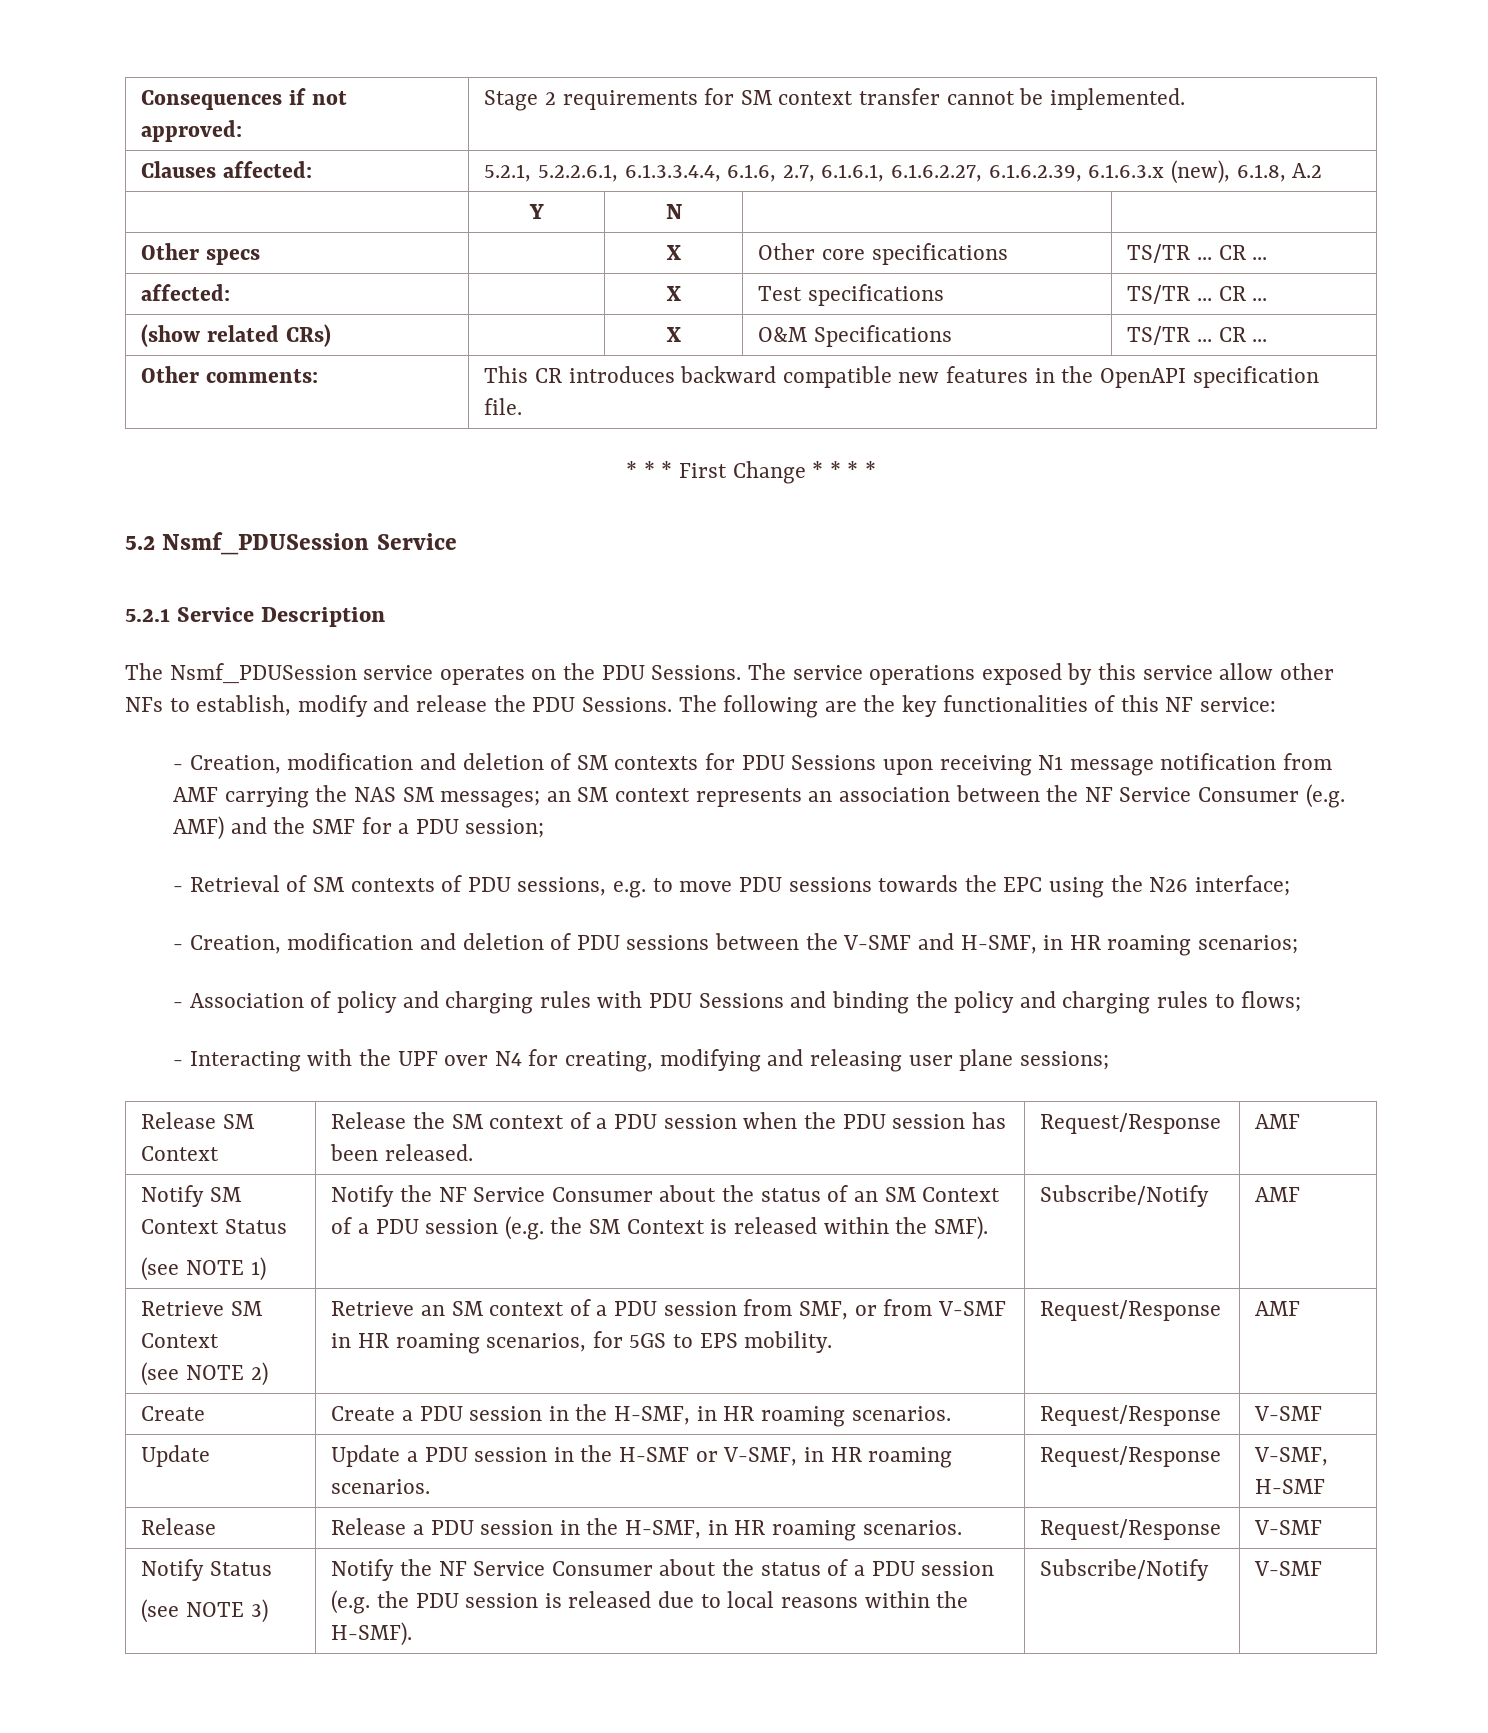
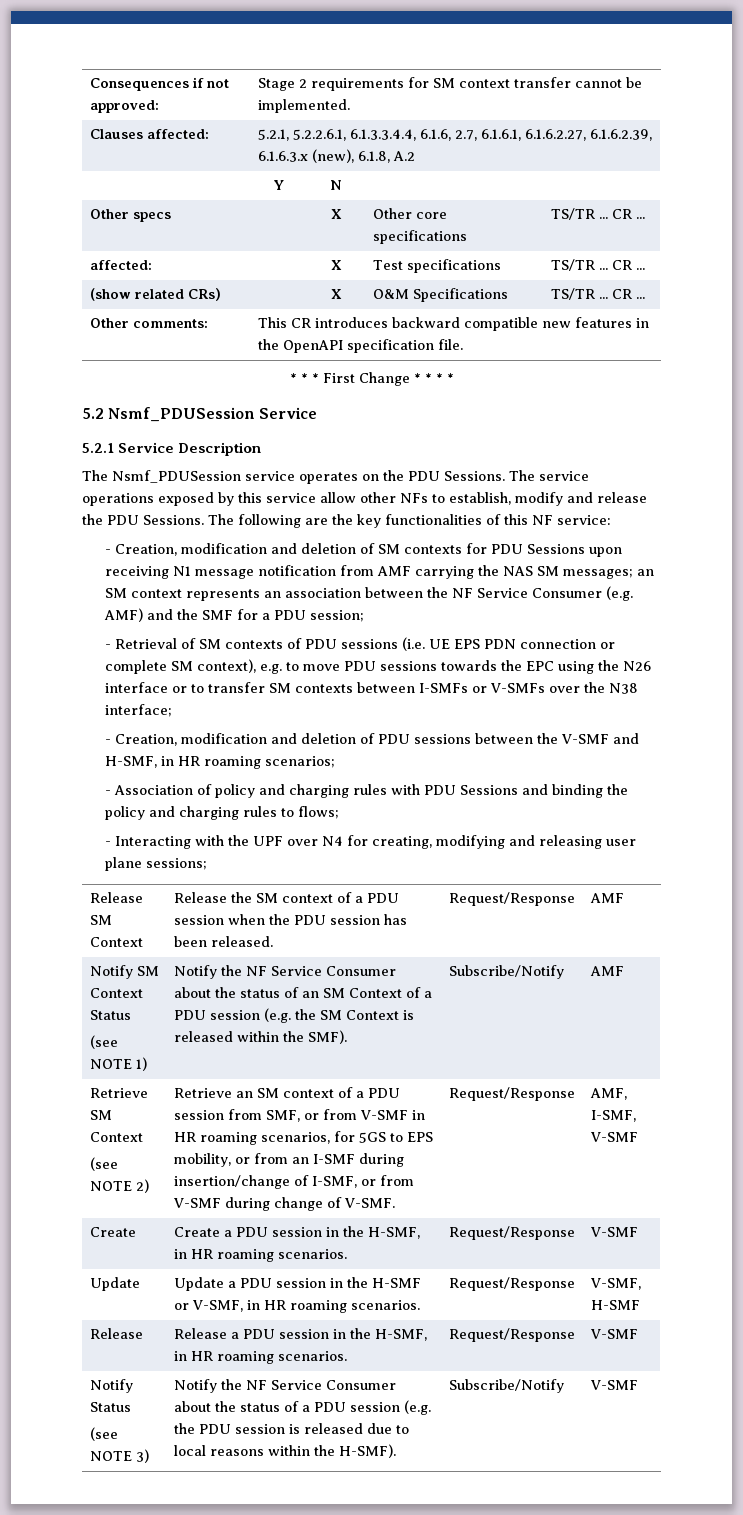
- - Retrieval of SM contexts of PDU sessions, e.g. to move PDU sessions towards the EPC using the N26 interface;
+ - Retrieval of SM contexts of PDU sessions (i.e. UE EPS PDN connection or complete SM context), e.g. to move PDU sessions towards the EPC using the N26 interface or to transfer SM contexts between I-SMFs or V-SMFs over the N38 interface;
- Retrieve an SM context of a PDU session from SMF, or from V-SMF in HR roaming scenarios, for 5GS to EPS mobility. | Request/Response | AMF
+ Retrieve an SM context of a PDU session from SMF, or from V-SMF in HR roaming scenarios, for 5GS to EPS mobility, or from an I-SMF during insertion/change of I-SMF, or from V-SMF during change of V-SMF. | Request/Response | AMF, I-SMF, V-SMF

